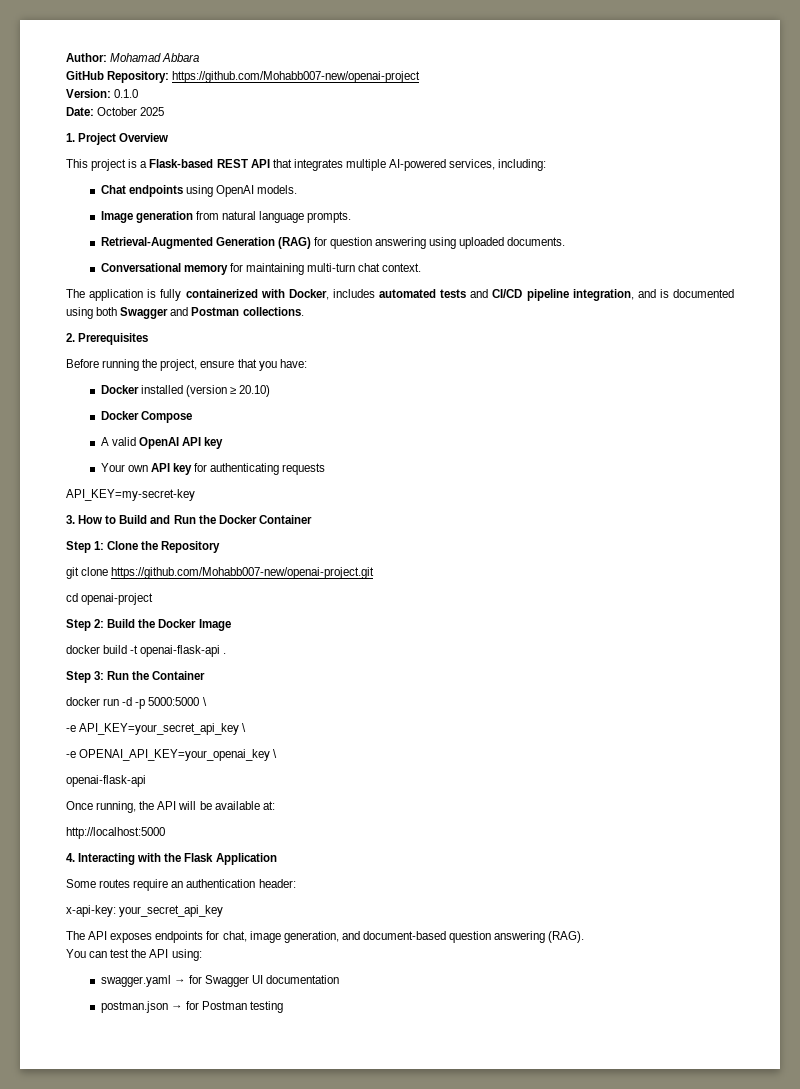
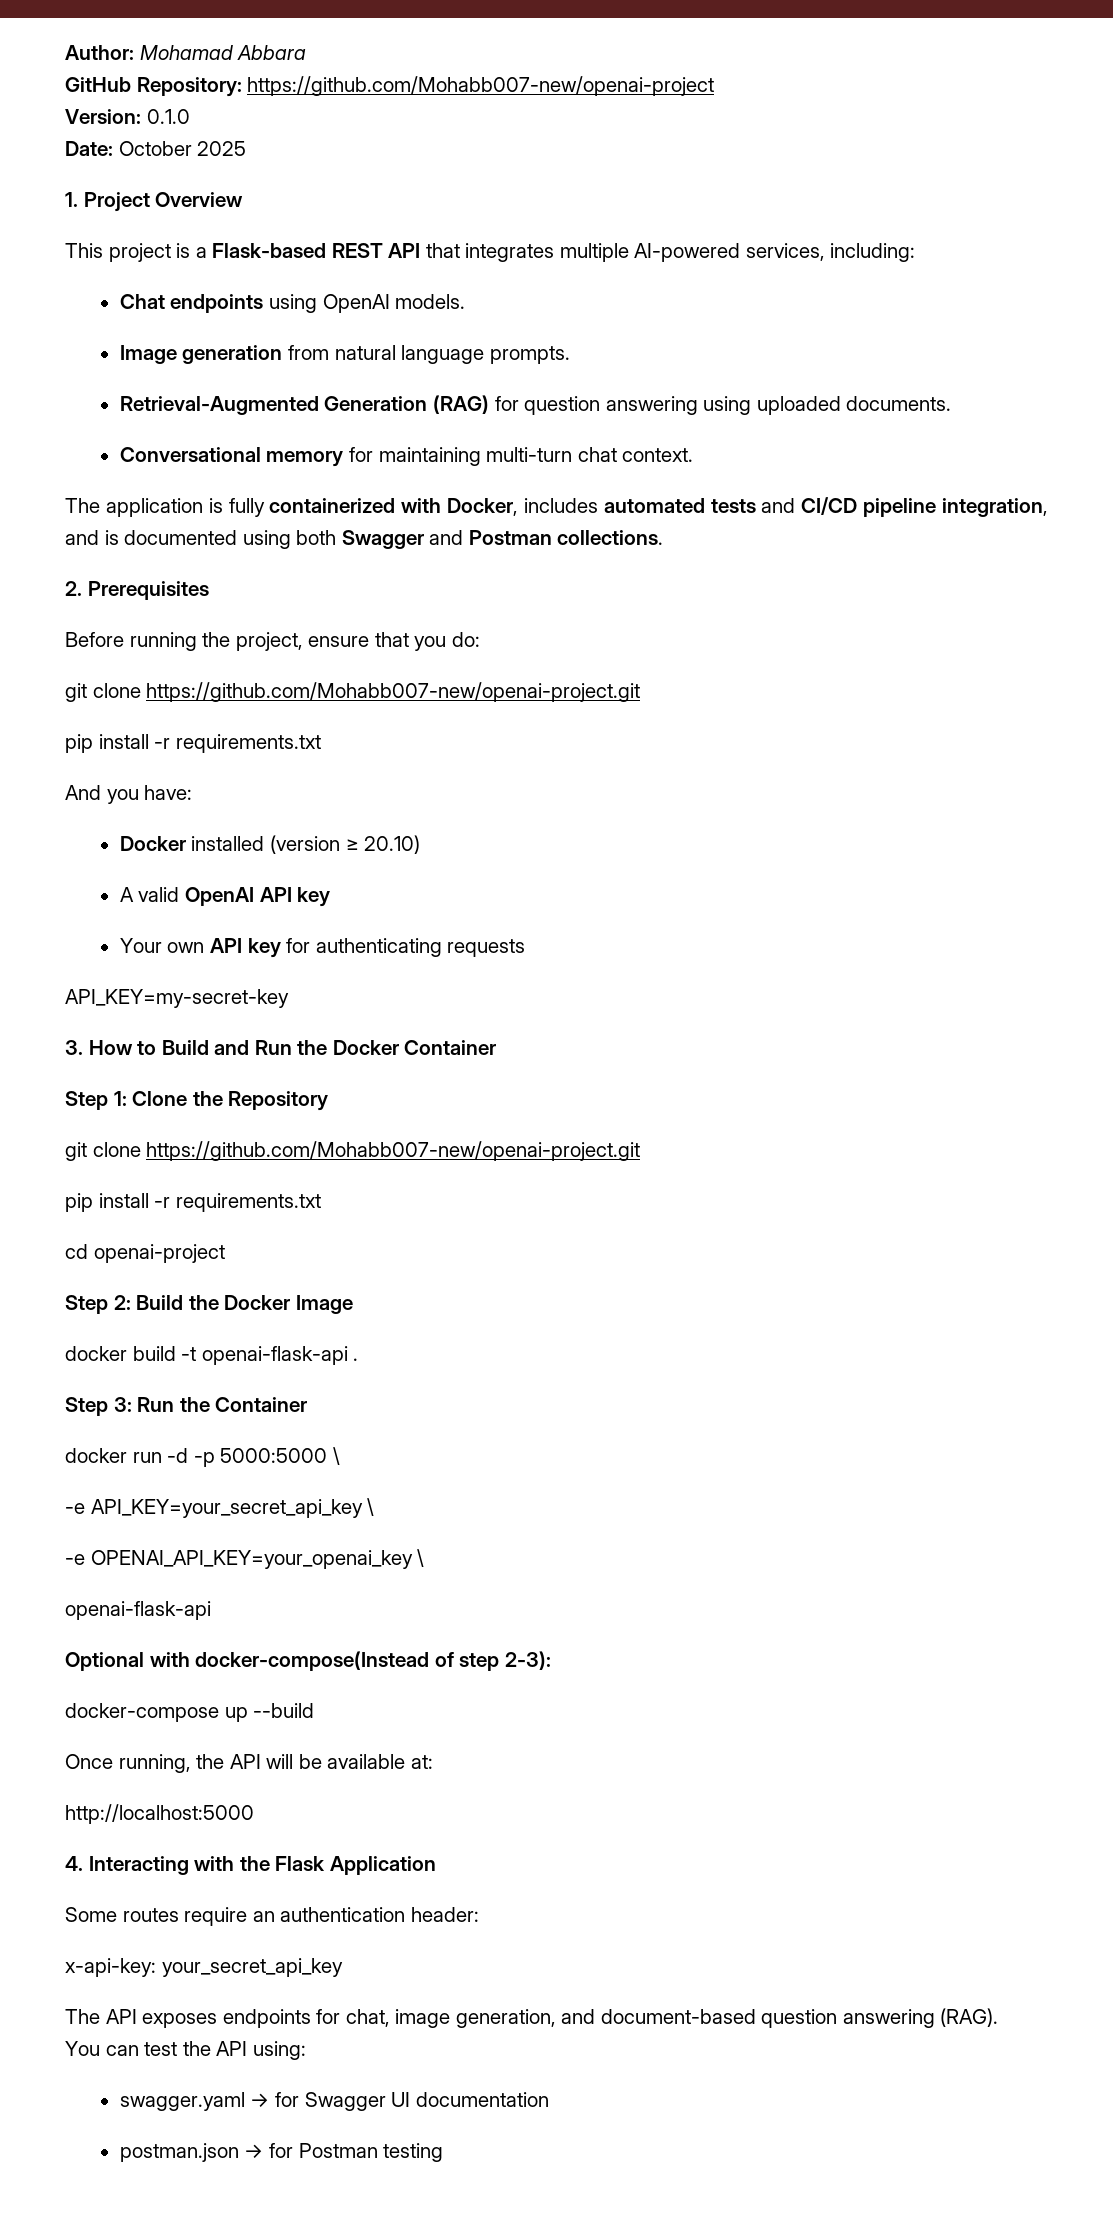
- Before running the project, ensure that you have:
+ Before running the project, ensure that you do:
+ git clone https://github.com/Mohabb007-new/openai-project.git
+ pip install -r requirements.txt
+ And you have:
- Docker Compose
  Step 1: Clone the Repository
  git clone https://github.com/Mohabb007-new/openai-project.git
+ pip install -r requirements.txt
+ Optional with docker-compose(Instead of step 2-3):
+ docker-compose up --build

